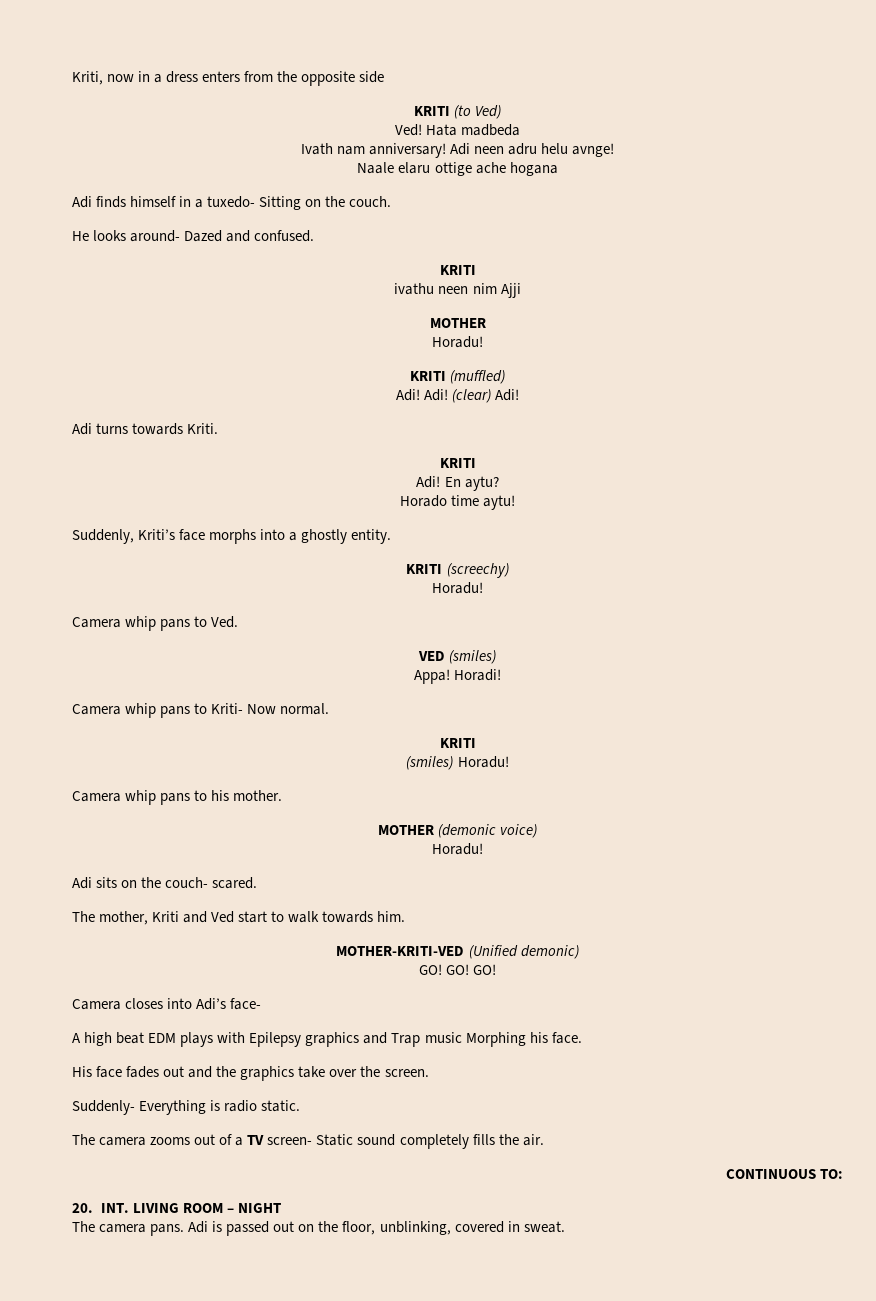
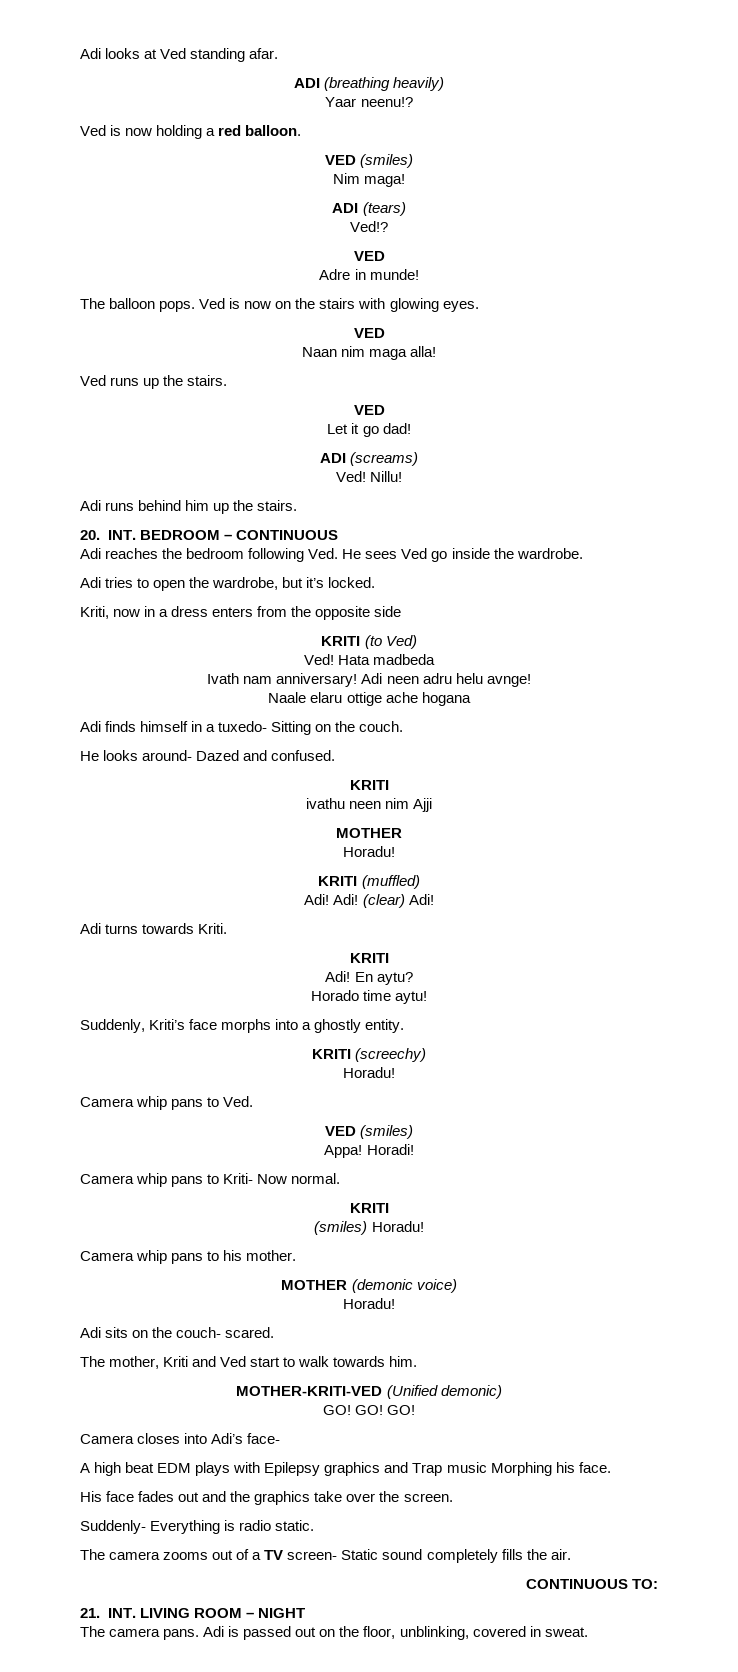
+ Adi looks at Ved standing afar.
+ ADI (breathing heavily)
+ Yaar neenu!?
+ Ved is now holding a red balloon.
+ VED (smiles)
+ Nim maga!
+ ADI (tears)
+ Ved!?
+ VED
+ Adre in munde!
+ The balloon pops. Ved is now on the stairs with glowing eyes.
+ VED
+ Naan nim maga alla!
+ Ved runs up the stairs.
+ VED
+ Let it go dad!
+ ADI (screams)
+ Ved! Nillu!
+ Adi runs behind him up the stairs.
+ 20. INT. BEDROOM – CONTINUOUS
+ Adi reaches the bedroom following Ved. He sees Ved go inside the wardrobe.
+ Adi tries to open the wardrobe, but it’s locked.
- 20. INT. LIVING ROOM – NIGHT
+ 21. INT. LIVING ROOM – NIGHT

